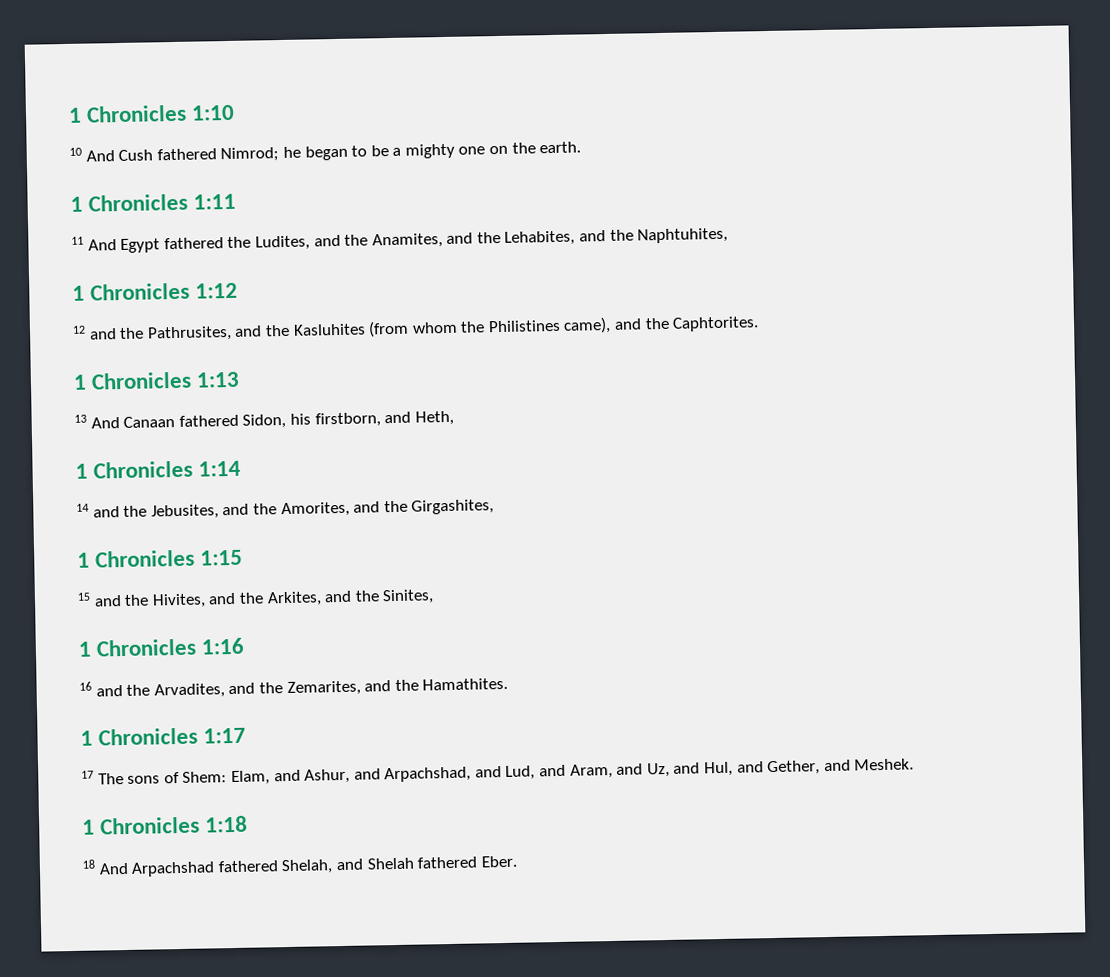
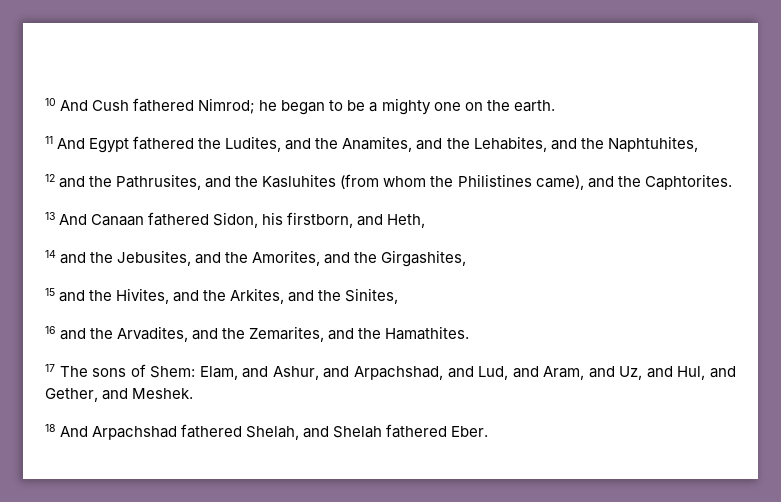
- 1 Chronicles 1:10
- 1 Chronicles 1:11
- 1 Chronicles 1:12
- 1 Chronicles 1:13
- 1 Chronicles 1:14
- 1 Chronicles 1:15
- 1 Chronicles 1:16
- 1 Chronicles 1:17
- 1 Chronicles 1:18

